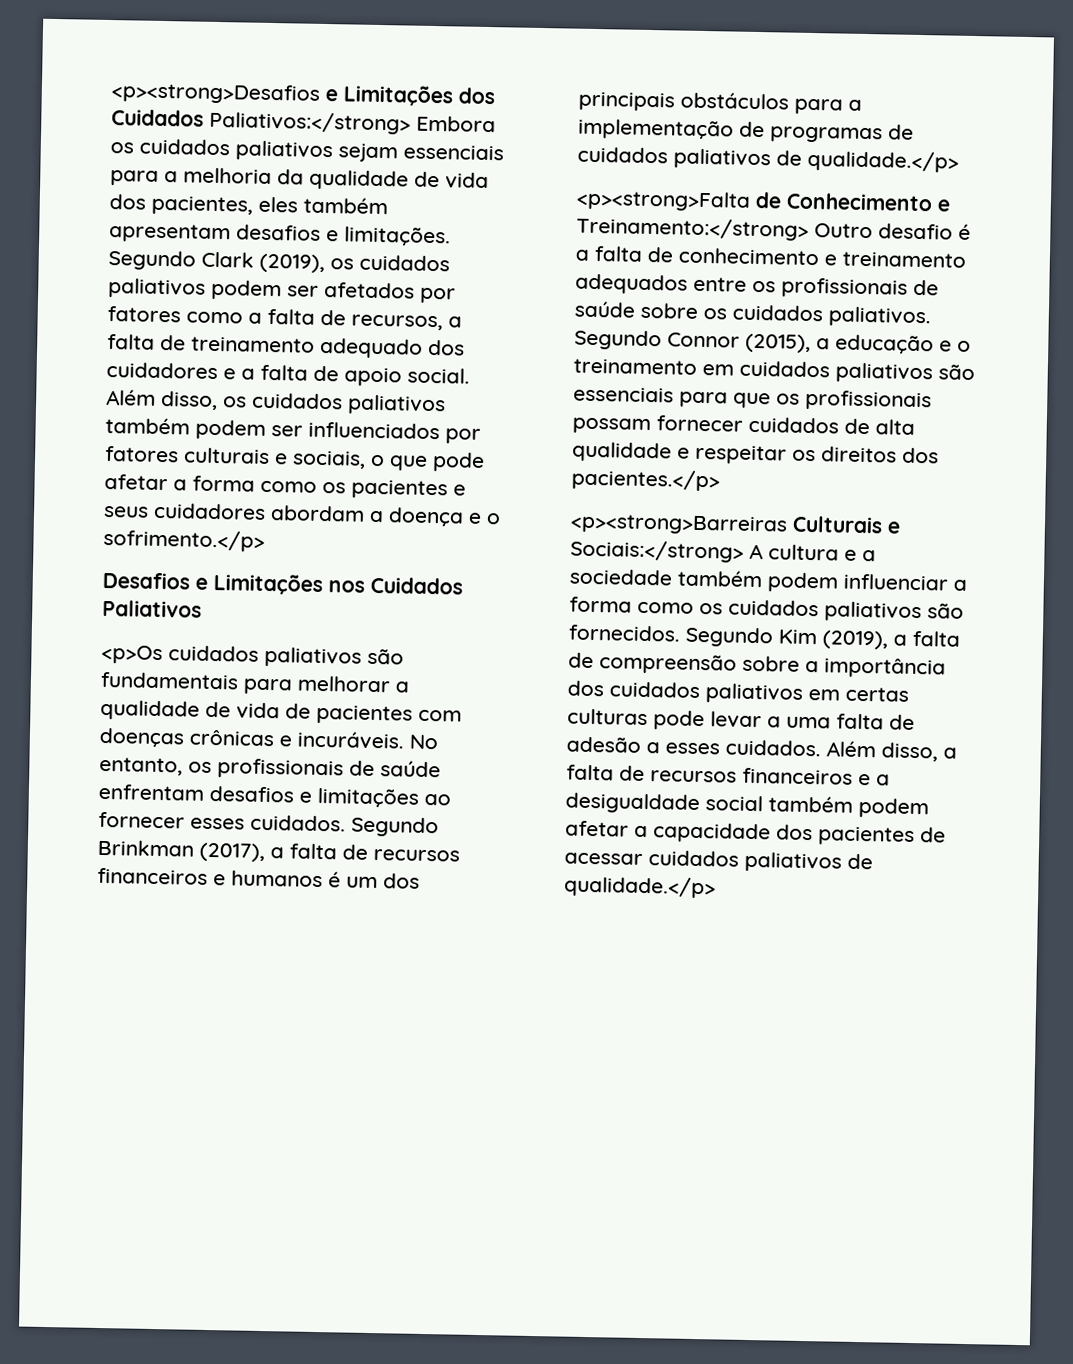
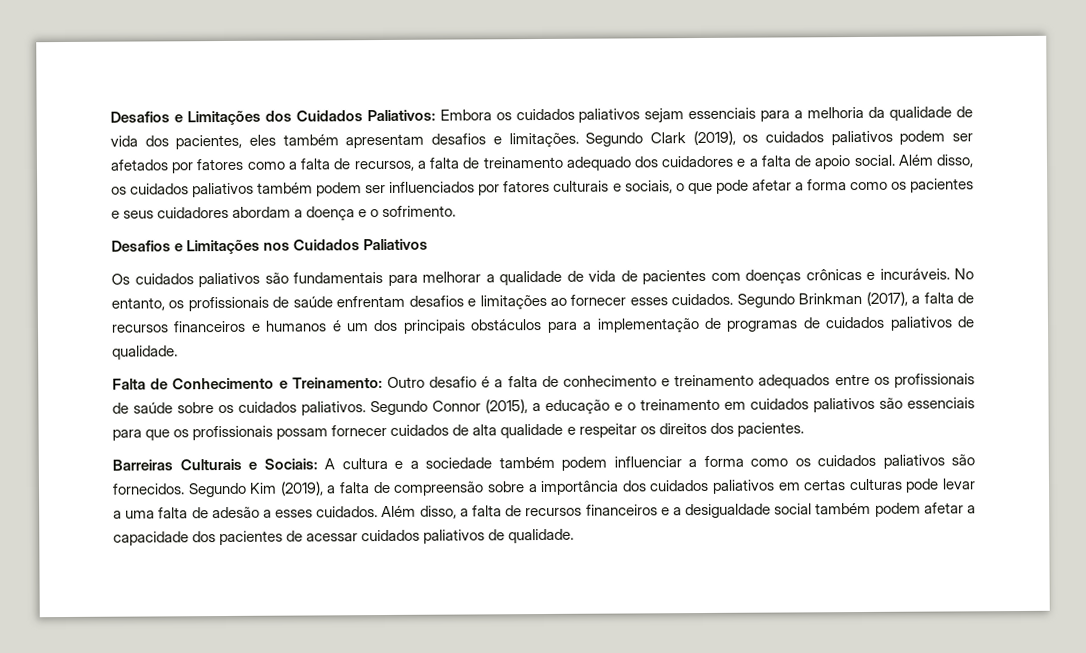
- <p><strong>Desafios e Limitações dos Cuidados Paliativos:</strong> Embora os cuidados paliativos sejam essenciais para a melhoria da qualidade de vida dos pacientes, eles também apresentam desafios e limitações.
+ Desafios e Limitações dos Cuidados Paliativos: Embora os cuidados paliativos sejam essenciais para a melhoria da qualidade de vida dos pacientes, eles também apresentam desafios e limitações.
- Além disso, os cuidados paliativos também podem ser influenciados por fatores culturais e sociais, o que pode afetar a forma como os pacientes e seus cuidadores abordam a doença e o sofrimento.</p>
+ Além disso, os cuidados paliativos também podem ser influenciados por fatores culturais e sociais, o que pode afetar a forma como os pacientes e seus cuidadores abordam a doença e o sofrimento.
- <p>Os cuidados paliativos são fundamentais para melhorar a qualidade de vida de pacientes com doenças crônicas e incuráveis.
+ Os cuidados paliativos são fundamentais para melhorar a qualidade de vida de pacientes com doenças crônicas e incuráveis.
- Segundo Brinkman (2017), a falta de recursos financeiros e humanos é um dos principais obstáculos para a implementação de programas de cuidados paliativos de qualidade.</p>
- <p><strong>Falta de Conhecimento e Treinamento:</strong> Outro desafio é a falta de conhecimento e treinamento adequados entre os profissionais de saúde sobre os cuidados paliativos.
+ Segundo Brinkman (2017), a falta de recursos financeiros e humanos é um dos principais obstáculos para a implementação de programas de cuidados paliativos de qualidade.
+ Falta de Conhecimento e Treinamento: Outro desafio é a falta de conhecimento e treinamento adequados entre os profissionais de saúde sobre os cuidados paliativos.
- Segundo Connor (2015), a educação e o treinamento em cuidados paliativos são essenciais para que os profissionais possam fornecer cuidados de alta qualidade e respeitar os direitos dos pacientes.</p>
- <p><strong>Barreiras Culturais e Sociais:</strong> A cultura e a sociedade também podem influenciar a forma como os cuidados paliativos são fornecidos.
+ Segundo Connor (2015), a educação e o treinamento em cuidados paliativos são essenciais para que os profissionais possam fornecer cuidados de alta qualidade e respeitar os direitos dos pacientes.
+ Barreiras Culturais e Sociais: A cultura e a sociedade também podem influenciar a forma como os cuidados paliativos são fornecidos.
- Além disso, a falta de recursos financeiros e a desigualdade social também podem afetar a capacidade dos pacientes de acessar cuidados paliativos de qualidade.</p>
+ Além disso, a falta de recursos financeiros e a desigualdade social também podem afetar a capacidade dos pacientes de acessar cuidados paliativos de qualidade.

